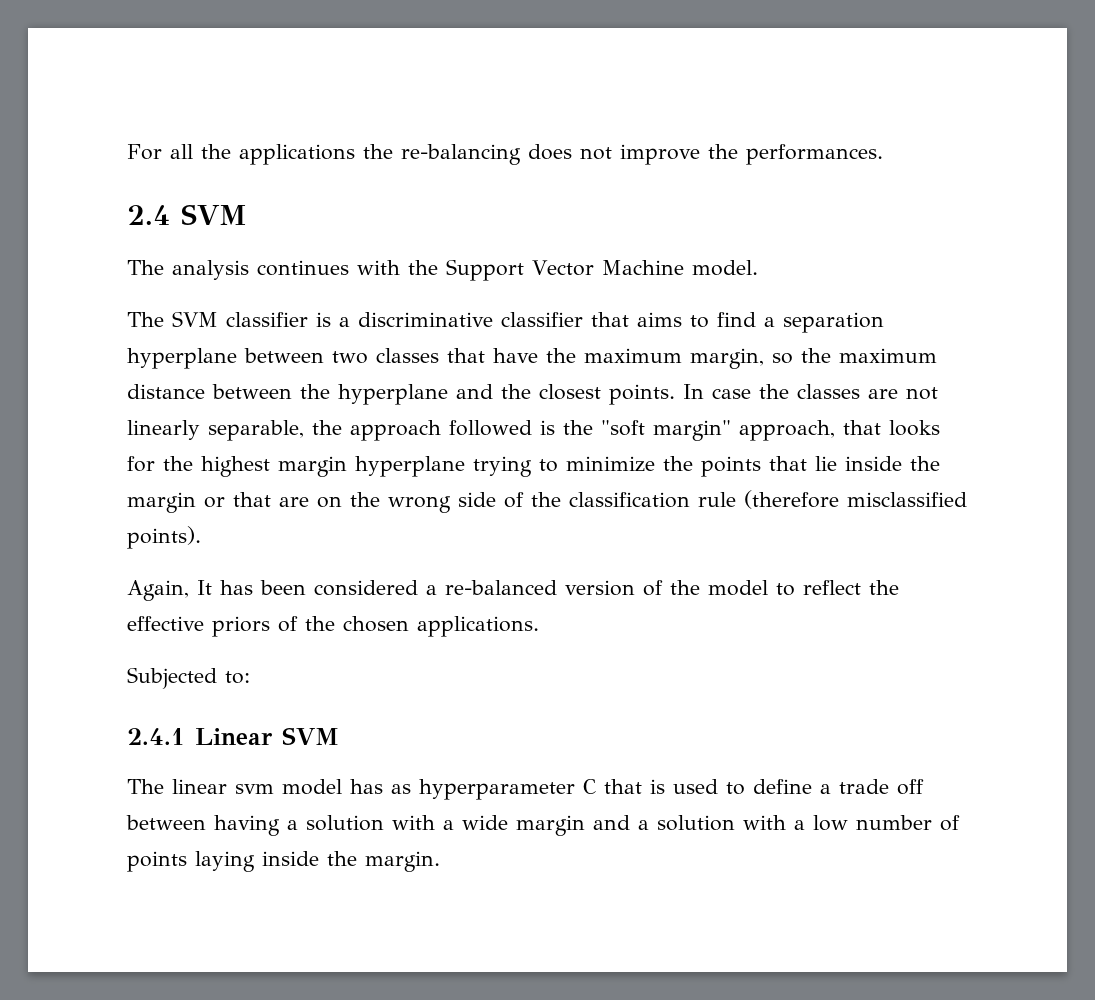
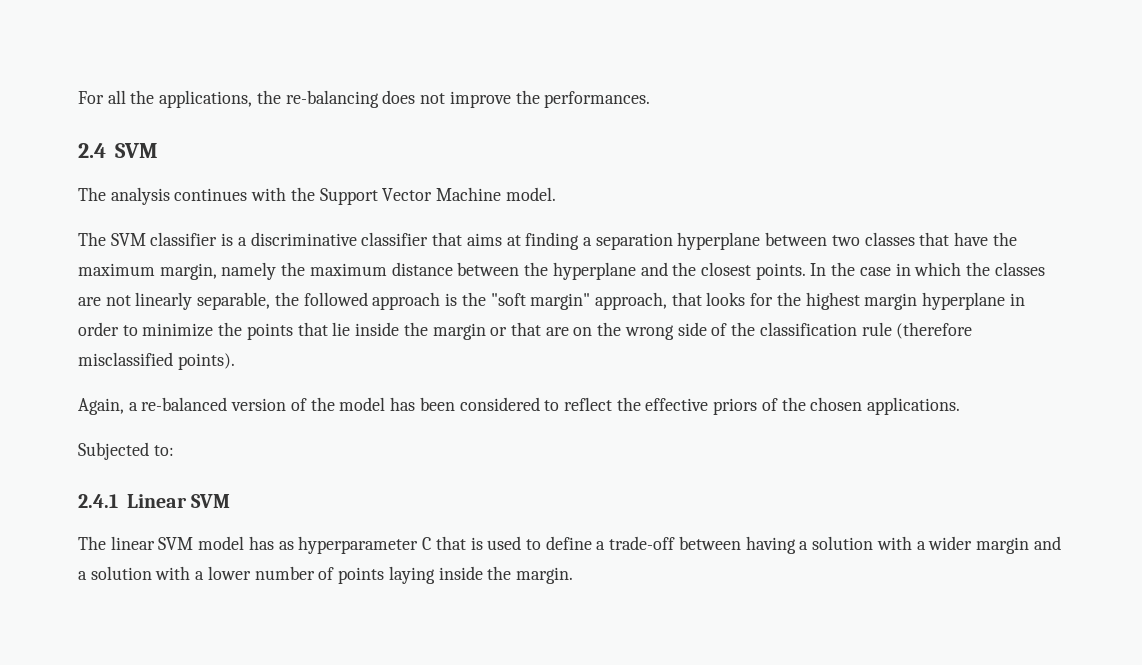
- For all the applications the re-balancing does not improve the performances.
+ For all the applications, the re-balancing does not improve the performances.
- The SVM classifier is a discriminative classifier that aims to find a separation hyperplane between two classes that have the maximum margin, so the maximum distance between the hyperplane and the closest points.
+ The SVM classifier is a discriminative classifier that aims at finding a separation hyperplane between two classes that have the maximum margin, namely the maximum distance between the hyperplane and the closest points.
- In case the classes are not linearly separable, the approach followed is the "soft margin" approach, that looks for the highest margin hyperplane trying to minimize the points that lie inside the margin or that are on the wrong side of the classification rule (therefore misclassified points).
+ In the case in which the classes are not linearly separable, the followed approach is the "soft margin" approach, that looks for the highest margin hyperplane in order to minimize the points that lie inside the margin or that are on the wrong side of the classification rule (therefore misclassified points).
- Again, It has been considered a re-balanced version of the model to reflect the effective priors of the chosen applications.
+ Again, a re-balanced version of the model has been considered to reflect the effective priors of the chosen applications.
- The linear svm model has as hyperparameter C that is used to define a trade off between having a solution with a wide margin and a solution with a low number of points laying inside the margin.
+ The linear SVM model has as hyperparameter C that is used to define a trade-off between having a solution with a wider margin and a solution with a lower number of points laying inside the margin.

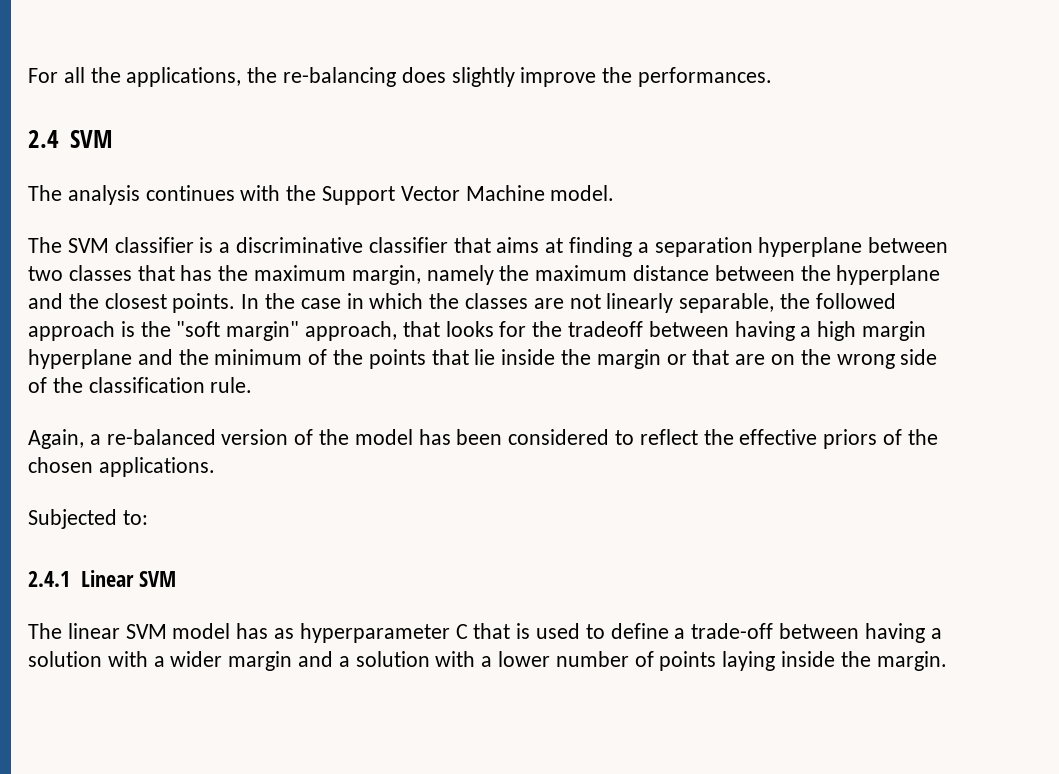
- For all the applications, the re-balancing does not improve the performances.
+ For all the applications, the re-balancing does slightly improve the performances.
- The SVM classifier is a discriminative classifier that aims at finding a separation hyperplane between two classes that have the maximum margin, namely the maximum distance between the hyperplane and the closest points.
+ The SVM classifier is a discriminative classifier that aims at finding a separation hyperplane between two classes that has the maximum margin, namely the maximum distance between the hyperplane and the closest points.
- In the case in which the classes are not linearly separable, the followed approach is the "soft margin" approach, that looks for the highest margin hyperplane in order to minimize the points that lie inside the margin or that are on the wrong side of the classification rule (therefore misclassified points).
+ In the case in which the classes are not linearly separable, the followed approach is the "soft margin" approach, that looks for the tradeoff between having a high margin hyperplane and the minimum of the points that lie inside the margin or that are on the wrong side of the classification rule.

